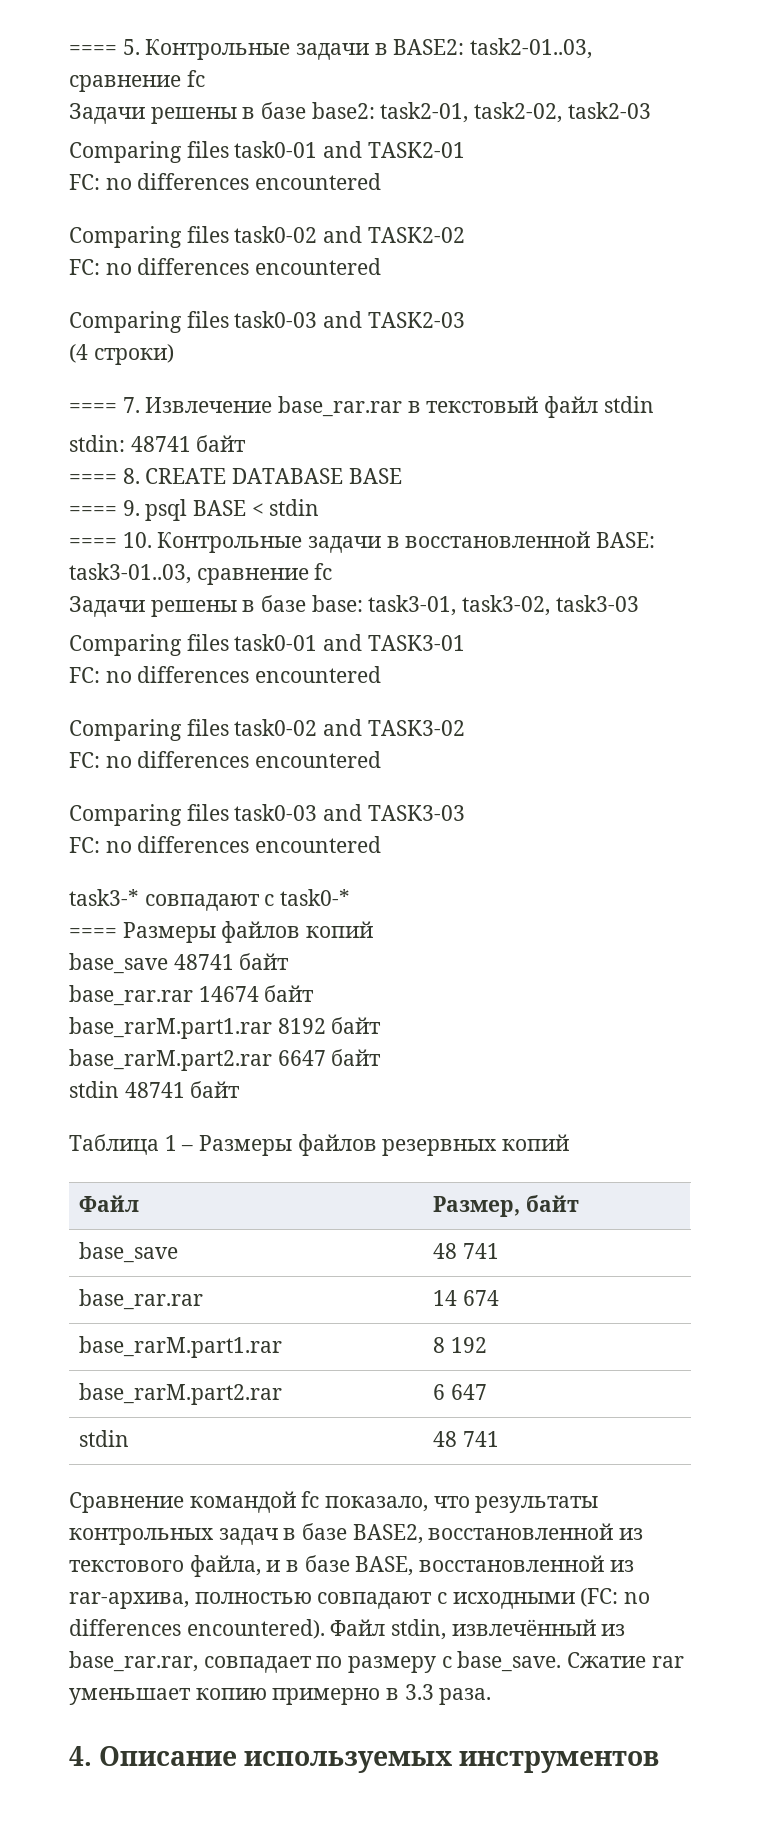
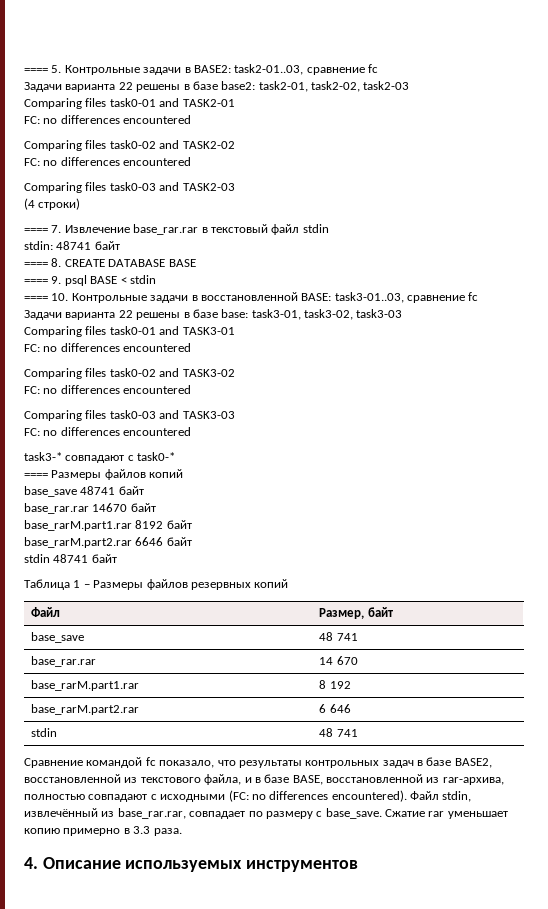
- Задачи решены в базе base2: task2-01, task2-02, task2-03
+ Задачи варианта 22 решены в базе base2: task2-01, task2-02, task2-03
- Задачи решены в базе base: task3-01, task3-02, task3-03
+ Задачи варианта 22 решены в базе base: task3-01, task3-02, task3-03
- base_rar.rar 14674 байт
+ base_rar.rar 14670 байт
- base_rarM.part2.rar 6647 байт
+ base_rarM.part2.rar 6646 байт
- base_rar.rar | 14 674
+ base_rar.rar | 14 670
- base_rarM.part2.rar | 6 647
+ base_rarM.part2.rar | 6 646

